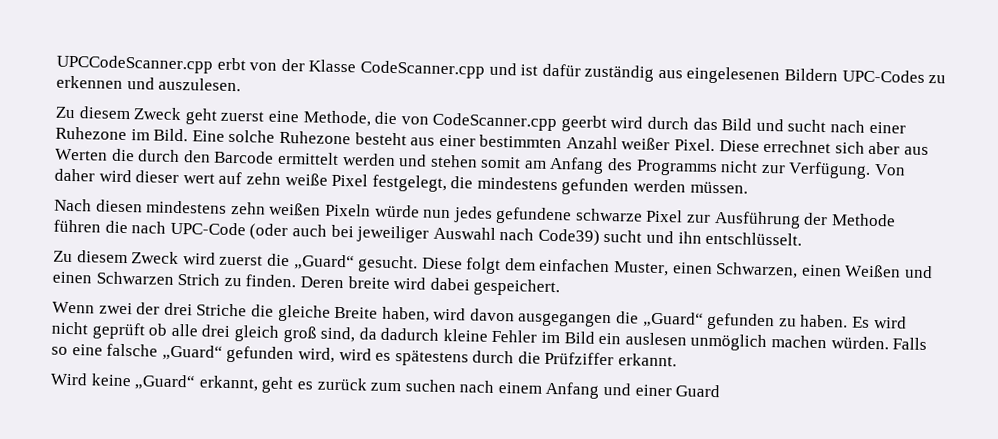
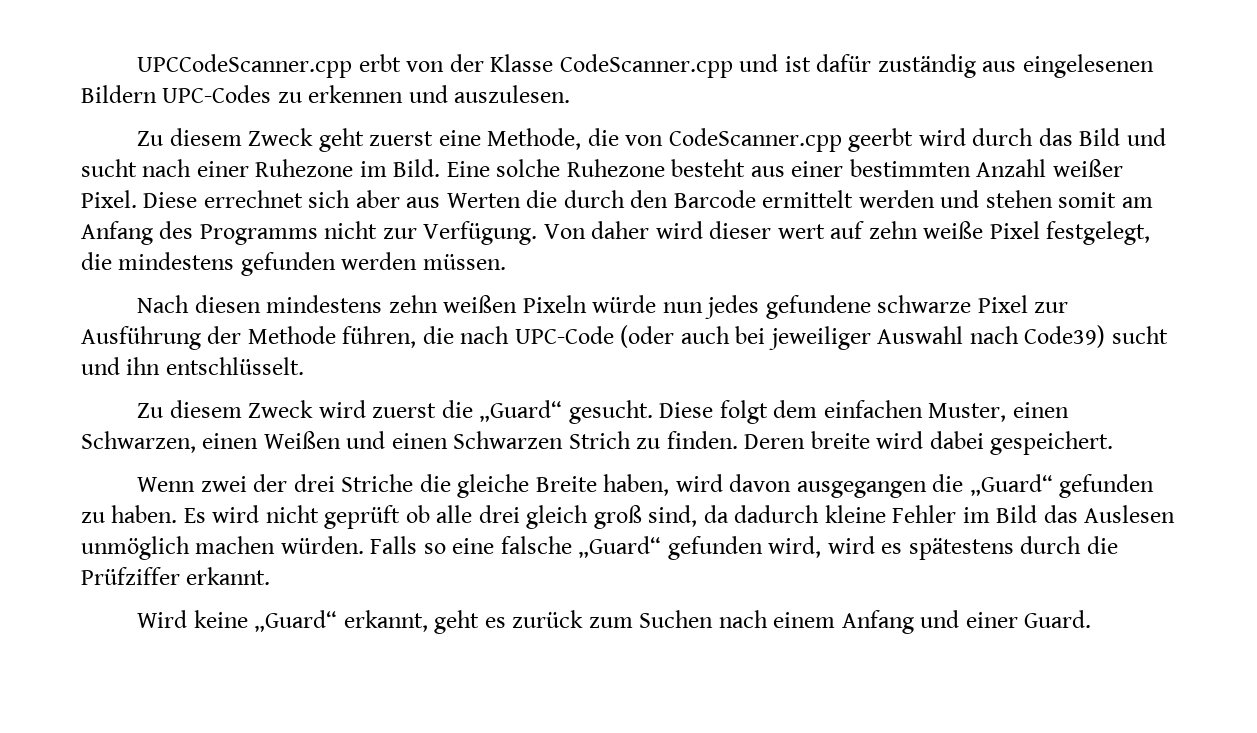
- Nach diesen mindestens zehn weißen Pixeln würde nun jedes gefundene schwarze Pixel zur Ausführung der Methode führen die nach UPC-Code (oder auch bei jeweiliger Auswahl nach Code39) sucht und ihn entschlüsselt.
+ Nach diesen mindestens zehn weißen Pixeln würde nun jedes gefundene schwarze Pixel zur Ausführung der Methode führen, die nach UPC-Code (oder auch bei jeweiliger Auswahl nach Code39) sucht und ihn entschlüsselt.
- Es wird nicht geprüft ob alle drei gleich groß sind, da dadurch kleine Fehler im Bild ein auslesen unmöglich machen würden.
+ Es wird nicht geprüft ob alle drei gleich groß sind, da dadurch kleine Fehler im Bild das Auslesen unmöglich machen würden.
- Wird keine „Guard“ erkannt, geht es zurück zum suchen nach einem Anfang und einer Guard
+ Wird keine „Guard“ erkannt, geht es zurück zum Suchen nach einem Anfang und einer Guard.

